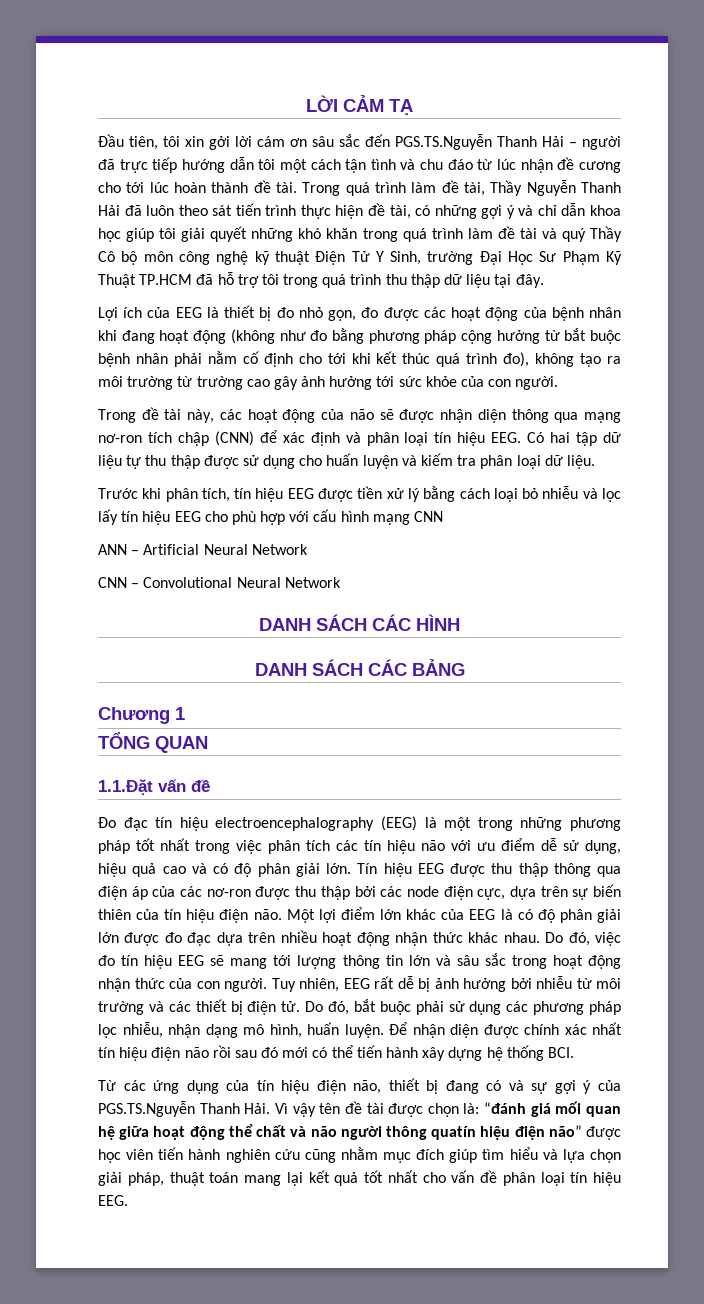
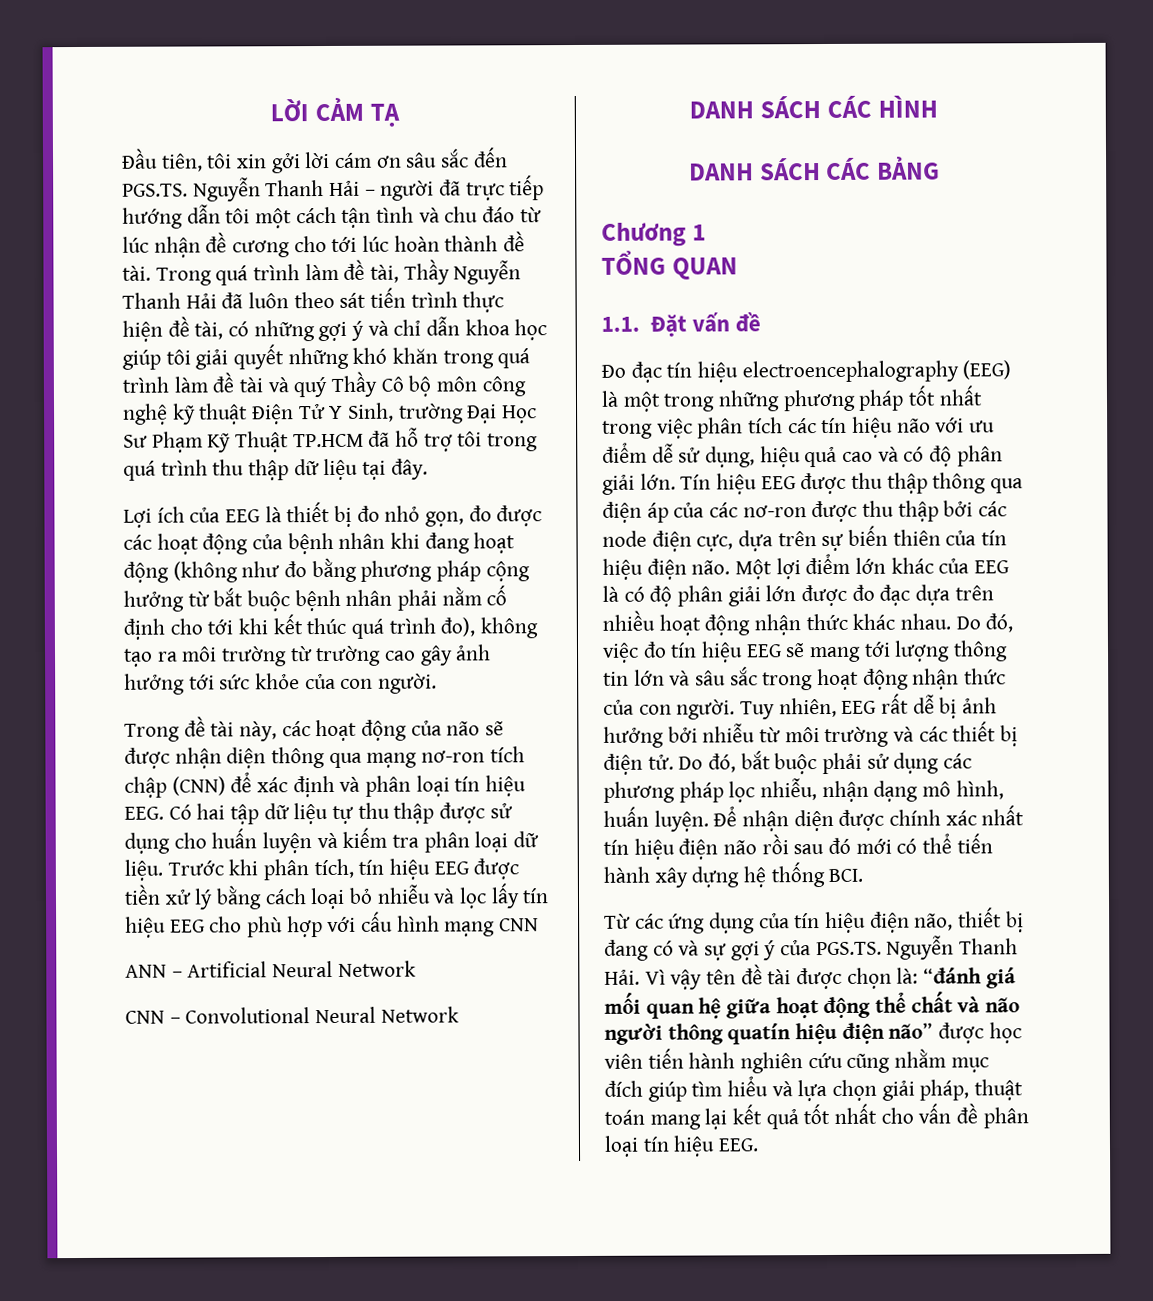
- Đầu tiên, tôi xin gởi lời cám ơn sâu sắc đến PGS.TS.Nguyễn Thanh Hải – người đã trực tiếp hướng dẫn tôi một cách tận tình và chu đáo từ lúc nhận đề cương cho tới lúc hoàn thành đề tài.
+ Đầu tiên, tôi xin gởi lời cám ơn sâu sắc đến PGS.TS. Nguyễn Thanh Hải – người đã trực tiếp hướng dẫn tôi một cách tận tình và chu đáo từ lúc nhận đề cương cho tới lúc hoàn thành đề tài.
- Trong đề tài này, các hoạt động của não sẽ được nhận diện thông qua mạng nơ-ron tích chập (CNN) để xác định và phân loại tín hiệu EEG. Có hai tập dữ liệu tự thu thập được sử dụng cho huấn luyện và kiếm tra phân loại dữ liệu.
- Trước khi phân tích, tín hiệu EEG được tiền xử lý bằng cách loại bỏ nhiễu và lọc lấy tín hiệu EEG cho phù hợp với cấu hình mạng CNN
+ Trong đề tài này, các hoạt động của não sẽ được nhận diện thông qua mạng nơ-ron tích chập (CNN) để xác định và phân loại tín hiệu EEG. Có hai tập dữ liệu tự thu thập được sử dụng cho huấn luyện và kiếm tra phân loại dữ liệu. Trước khi phân tích, tín hiệu EEG được tiền xử lý bằng cách loại bỏ nhiễu và lọc lấy tín hiệu EEG cho phù hợp với cấu hình mạng CNN
- 1.1.Đặt vấn đề
+ 1.1. Đặt vấn đề
- Từ các ứng dụng của tín hiệu điện não, thiết bị đang có và sự gợi ý của PGS.TS.Nguyễn Thanh Hải. Vì vậy tên đề tài được chọn là:
+ Từ các ứng dụng của tín hiệu điện não, thiết bị đang có và sự gợi ý của PGS.TS. Nguyễn Thanh Hải. Vì vậy tên đề tài được chọn là:

